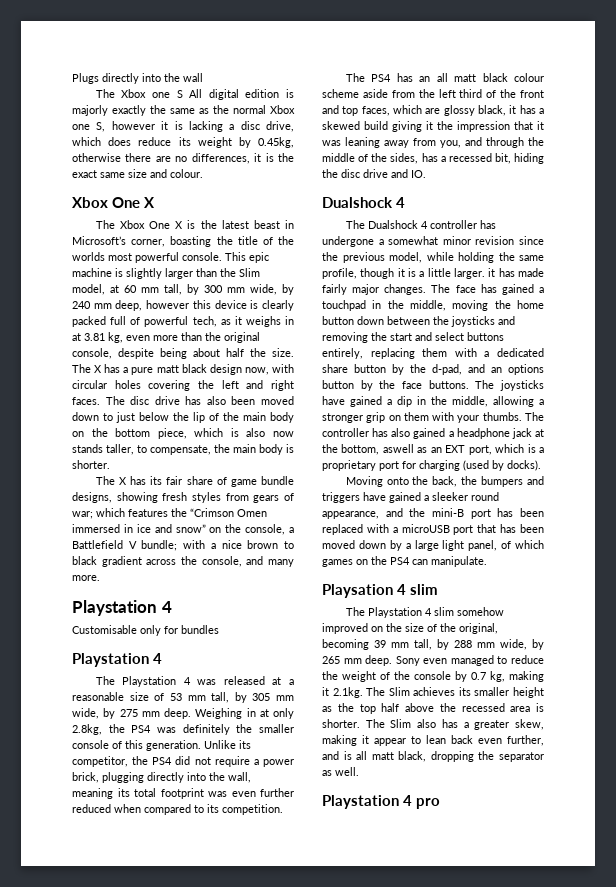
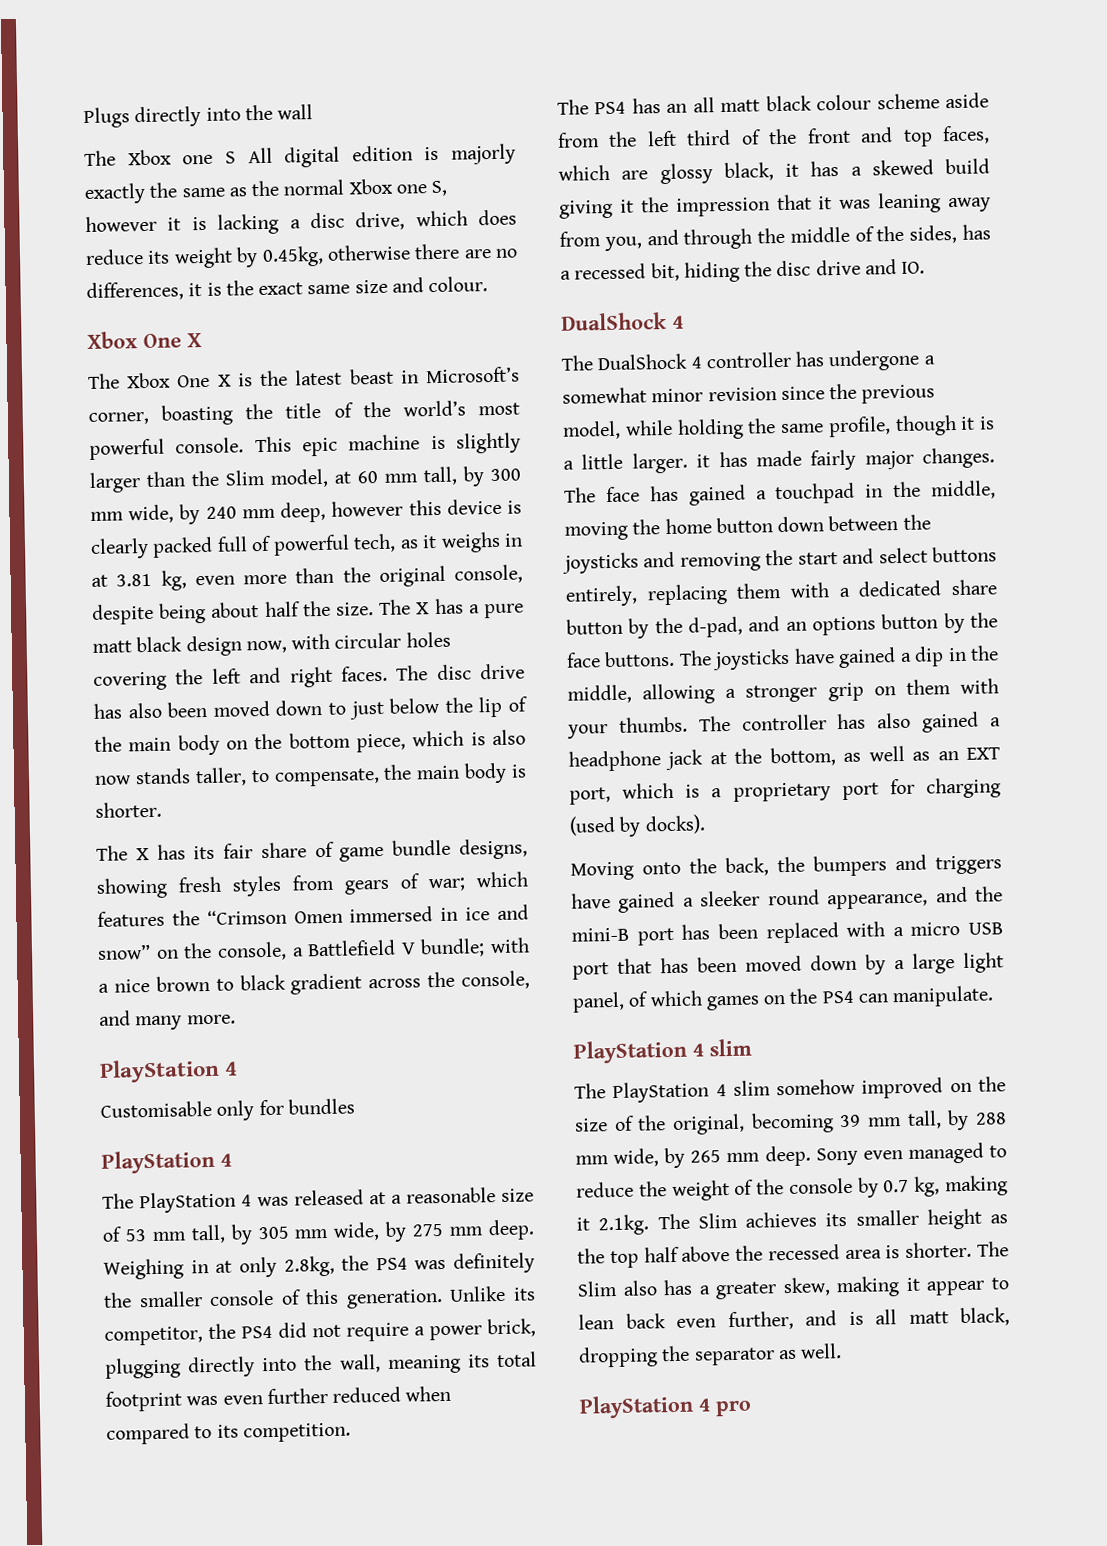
- The Xbox One X is the latest beast in Microsoft’s corner, boasting the title of the worlds most powerful console.
+ The Xbox One X is the latest beast in Microsoft’s corner, boasting the title of the world’s most powerful console.
  The X has its fair share of game bundle designs, showing fresh styles from gears of war; which features the “Crimson Omen immersed in ice and snow” on the console, a Battlefield V bundle; with a nice brown to black gradient across the console, and many more.
- Playstation 4
+ PlayStation 4
  Customisable only for bundles
- Playstation 4
- The Playstation 4 was released at a reasonable size of 53 mm tall, by 305 mm wide, by 275 mm deep.
+ PlayStation 4
+ The PlayStation 4 was released at a reasonable size of 53 mm tall, by 305 mm wide, by 275 mm deep.
  The PS4 has an all matt black colour scheme aside from the left third of the front and top faces, which are glossy black, it has a skewed build giving it the impression that it was leaning away from you, and through the middle of the sides, has a recessed bit, hiding the disc drive and IO.
- Dualshock 4
- The Dualshock 4 controller has undergone a somewhat minor revision since the previous model, while holding the same profile, though it is a little larger. it has made fairly major changes.
+ DualShock 4
+ The DualShock 4 controller has undergone a somewhat minor revision since the previous model, while holding the same profile, though it is a little larger. it has made fairly major changes.
- The controller has also gained a headphone jack at the bottom, aswell as an EXT port, which is a proprietary port for charging (used by docks).
+ The controller has also gained a headphone jack at the bottom, as well as an EXT port, which is a proprietary port for charging (used by docks).
- Moving onto the back, the bumpers and triggers have gained a sleeker round appearance, and the mini-B port has been replaced with a microUSB port that has been moved down by a large light panel, of which games on the PS4 can manipulate.
- Playsation 4 slim
+ Moving onto the back, the bumpers and triggers have gained a sleeker round appearance, and the mini-B port has been replaced with a micro USB port that has been moved down by a large light panel, of which games on the PS4 can manipulate.
+ PlayStation 4 slim
- The Playstation 4 slim somehow improved on the size of the original, becoming 39 mm tall, by 288 mm wide, by 265 mm deep.
+ The PlayStation 4 slim somehow improved on the size of the original, becoming 39 mm tall, by 288 mm wide, by 265 mm deep.
- Playstation 4 pro
+ PlayStation 4 pro

